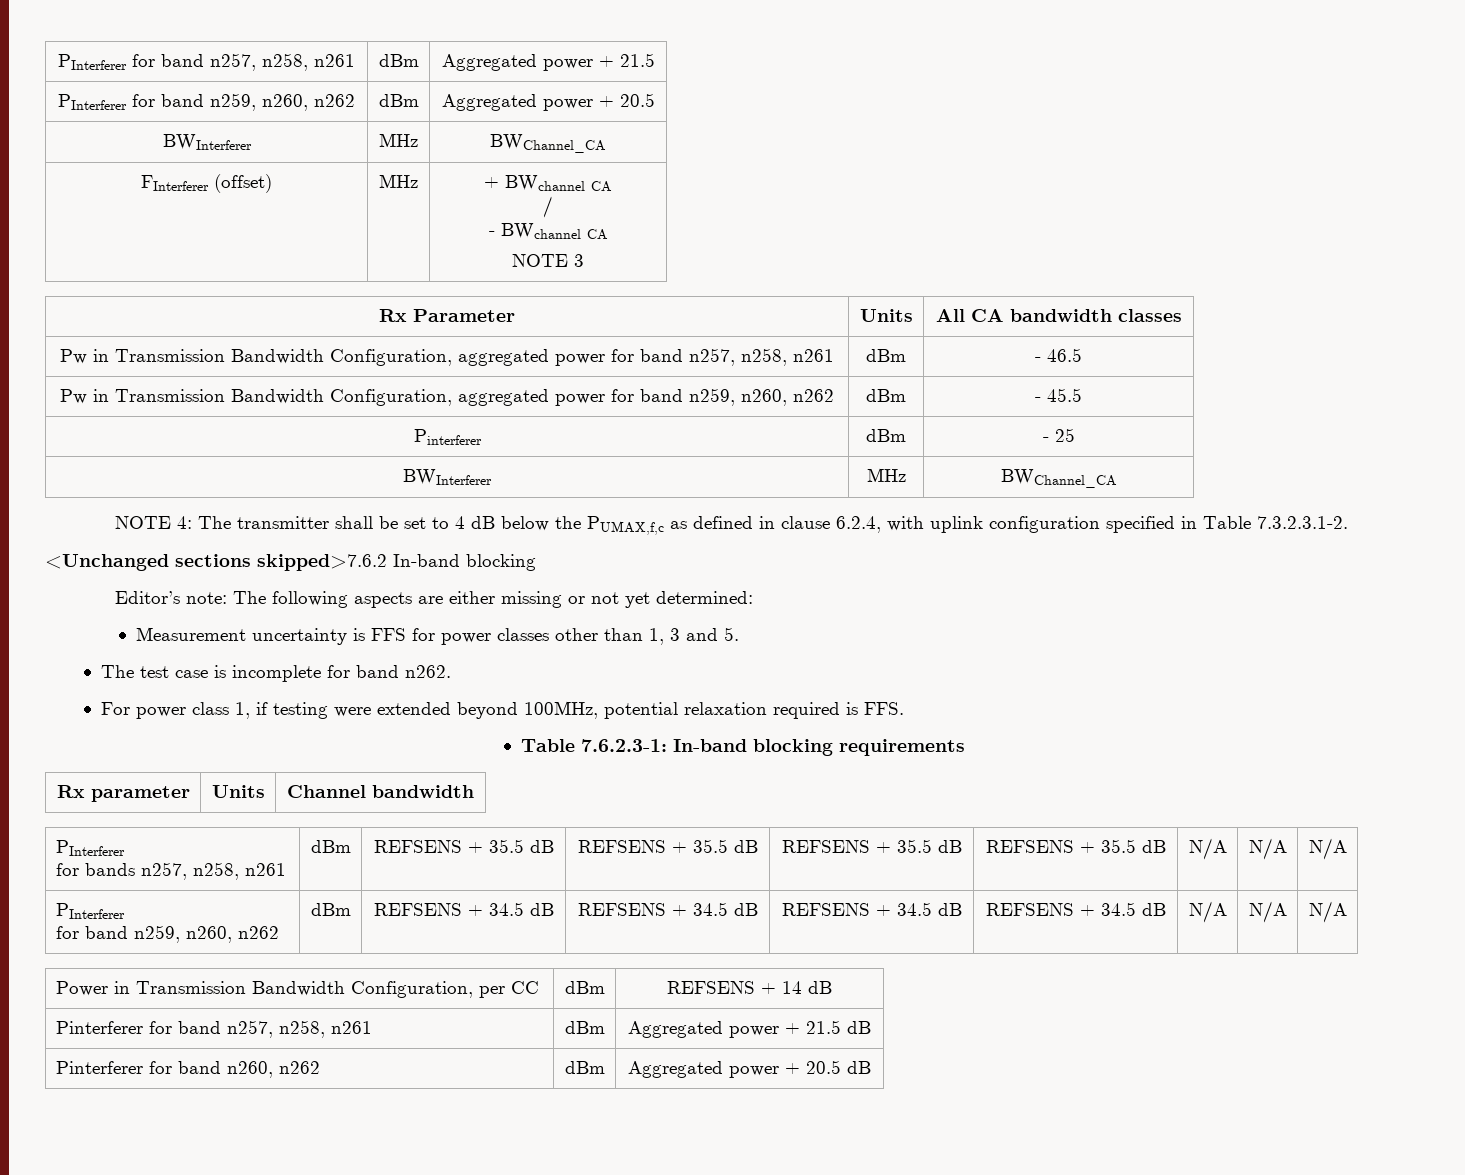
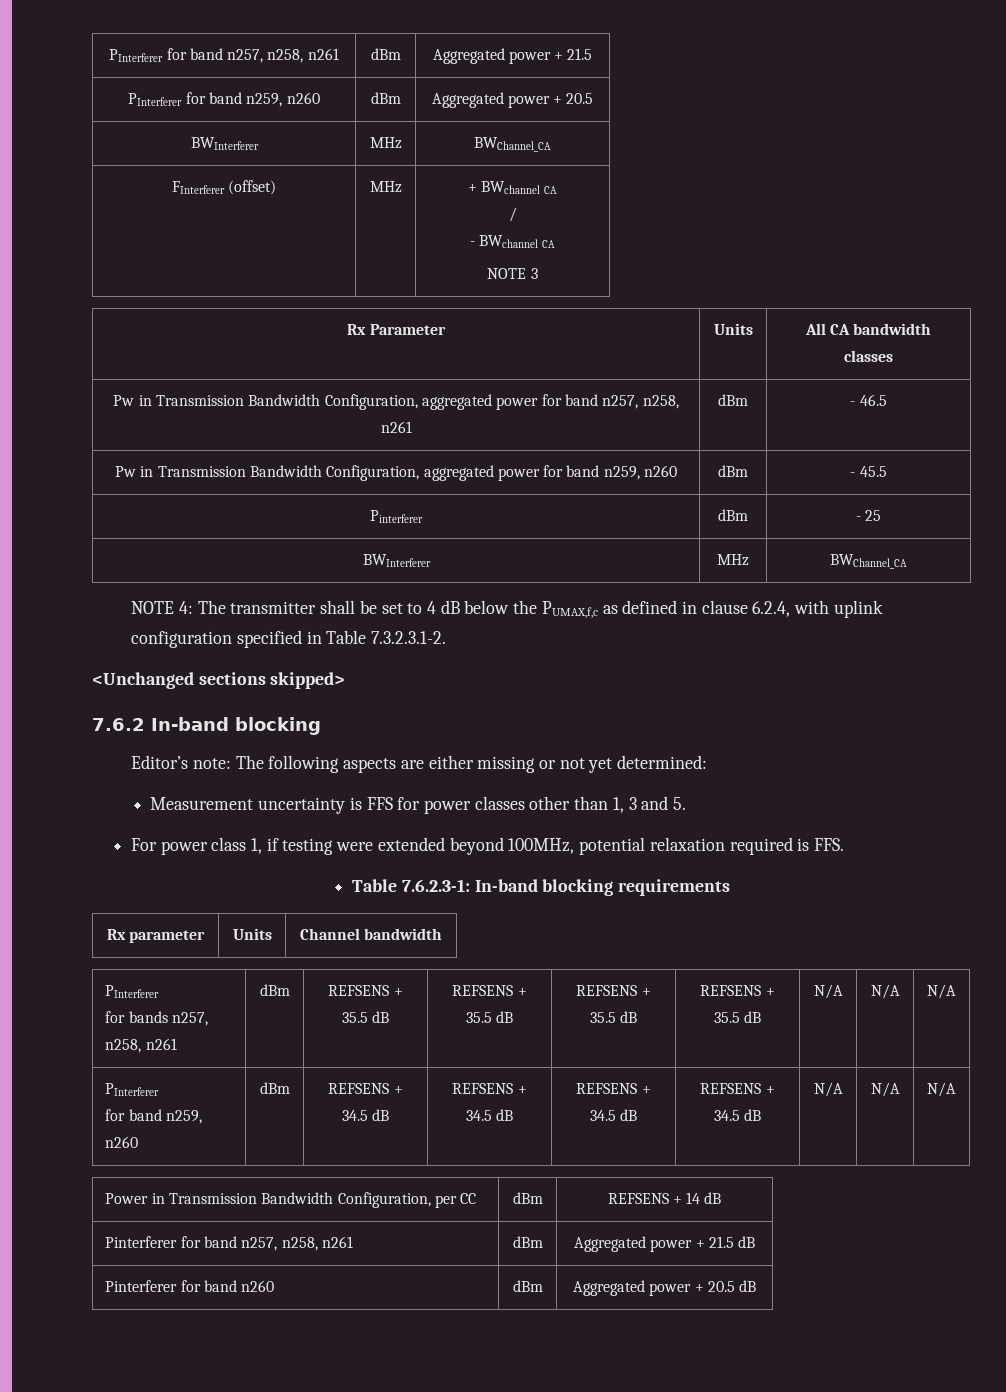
- PInterferer for band n259, n260, n262 | dBm | Aggregated power + 20.5
+ PInterferer for band n259, n260 | dBm | Aggregated power + 20.5
- Pw in Transmission Bandwidth Configuration, aggregated power for band n259, n260, n262 | dBm | - 45.5
+ Pw in Transmission Bandwidth Configuration, aggregated power for band n259, n260 | dBm | - 45.5
- <Unchanged sections skipped>7.6.2 In-band blocking
+ <Unchanged sections skipped>
+ 7.6.2 In-band blocking
- The test case is incomplete for band n262.
  Rx parameter | Units | Channel bandwidth
  PInterferer
  for bands n257, n258, n261 | dBm | REFSENS + 35.5 dB | REFSENS + 35.5 dB | REFSENS + 35.5 dB | REFSENS + 35.5 dB | N/A | N/A | N/A
  PInterferer
- for band n259, n260, n262 | dBm | REFSENS + 34.5 dB | REFSENS + 34.5 dB | REFSENS + 34.5 dB | REFSENS + 34.5 dB | N/A | N/A | N/A
+ for band n259, n260 | dBm | REFSENS + 34.5 dB | REFSENS + 34.5 dB | REFSENS + 34.5 dB | REFSENS + 34.5 dB | N/A | N/A | N/A
- Pinterferer for band n260, n262 | dBm | Aggregated power + 20.5 dB
+ Pinterferer for band n260 | dBm | Aggregated power + 20.5 dB

